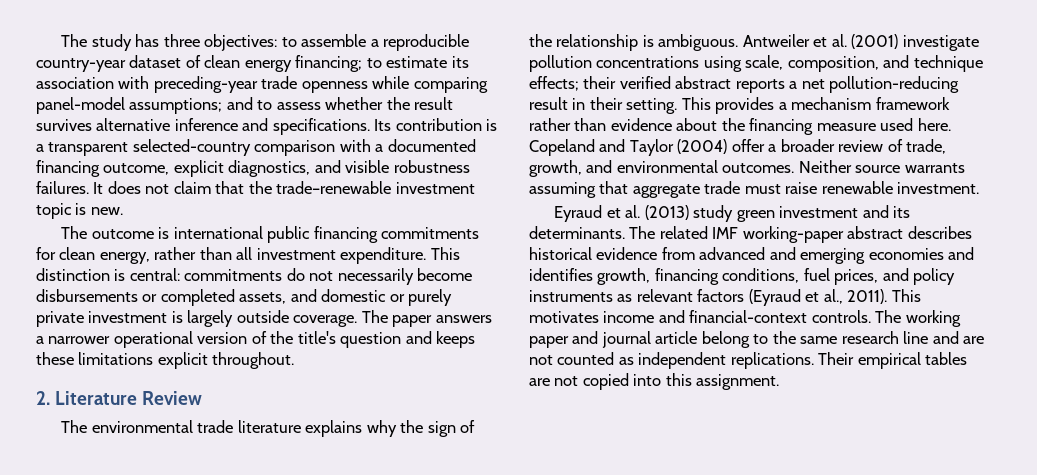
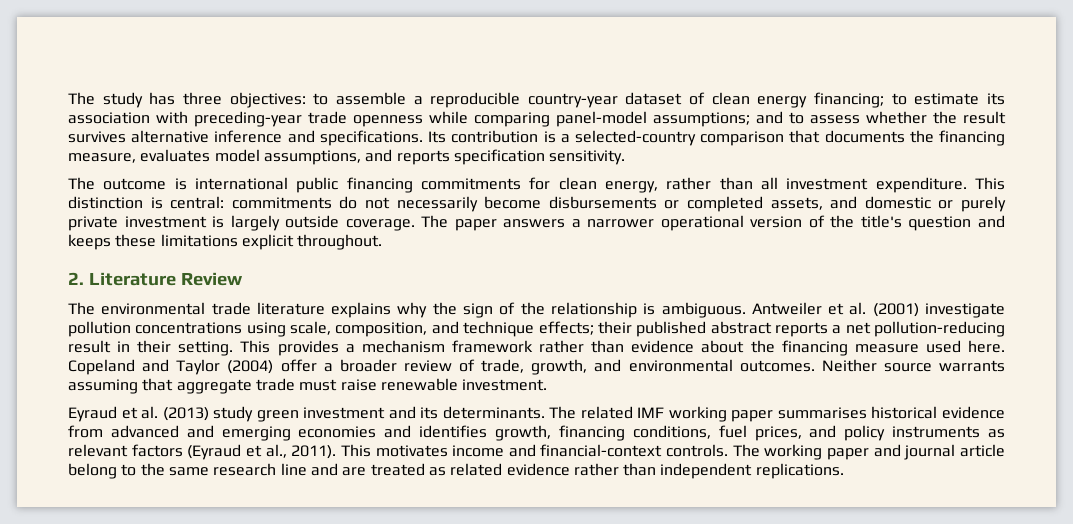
- Its contribution is a transparent selected-country comparison with a documented financing outcome, explicit diagnostics, and visible robustness failures. It does not claim that the trade–renewable investment topic is new.
+ Its contribution is a selected-country comparison that documents the financing measure, evaluates model assumptions, and reports specification sensitivity.
- Antweiler et al. (2001) investigate pollution concentrations using scale, composition, and technique effects; their verified abstract reports a net pollution-reducing result in their setting.
+ Antweiler et al. (2001) investigate pollution concentrations using scale, composition, and technique effects; their published abstract reports a net pollution-reducing result in their setting.
- The related IMF working-paper abstract describes historical evidence from advanced and emerging economies and identifies growth, financing conditions, fuel prices, and policy instruments as relevant factors (Eyraud et al., 2011).
+ The related IMF working paper summarises historical evidence from advanced and emerging economies and identifies growth, financing conditions, fuel prices, and policy instruments as relevant factors (Eyraud et al., 2011).
- The working paper and journal article belong to the same research line and are not counted as independent replications. Their empirical tables are not copied into this assignment.
+ The working paper and journal article belong to the same research line and are treated as related evidence rather than independent replications.

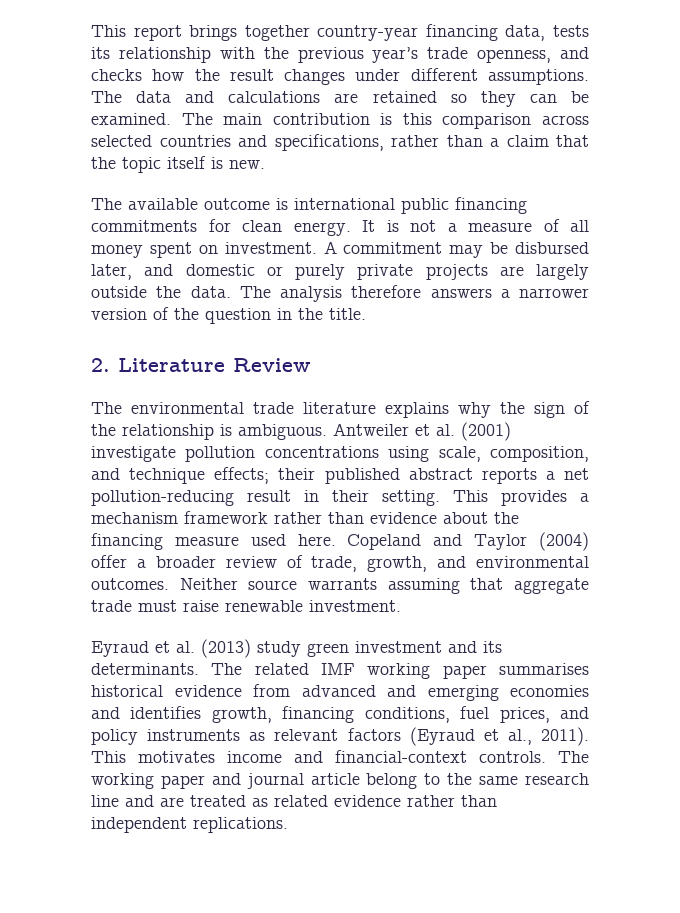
- The study has three objectives: to assemble a reproducible country-year dataset of clean energy financing; to estimate its association with preceding-year trade openness while comparing panel-model assumptions; and to assess whether the result survives alternative inference and specifications. Its contribution is a selected-country comparison that documents the financing measure, evaluates model assumptions, and reports specification sensitivity.
- The outcome is international public financing commitments for clean energy, rather than all investment expenditure. This distinction is central: commitments do not necessarily become disbursements or completed assets, and domestic or purely private investment is largely outside coverage. The paper answers a narrower operational version of the title's question and keeps these limitations explicit throughout.
+ This report brings together country-year financing data, tests its relationship with the previous year’s trade openness, and checks how the result changes under different assumptions. The data and calculations are retained so they can be examined. The main contribution is this comparison across selected countries and specifications, rather than a claim that the topic itself is new.
+ The available outcome is international public financing commitments for clean energy. It is not a measure of all money spent on investment. A commitment may be disbursed later, and domestic or purely private projects are largely outside the data. The analysis therefore answers a narrower version of the question in the title.

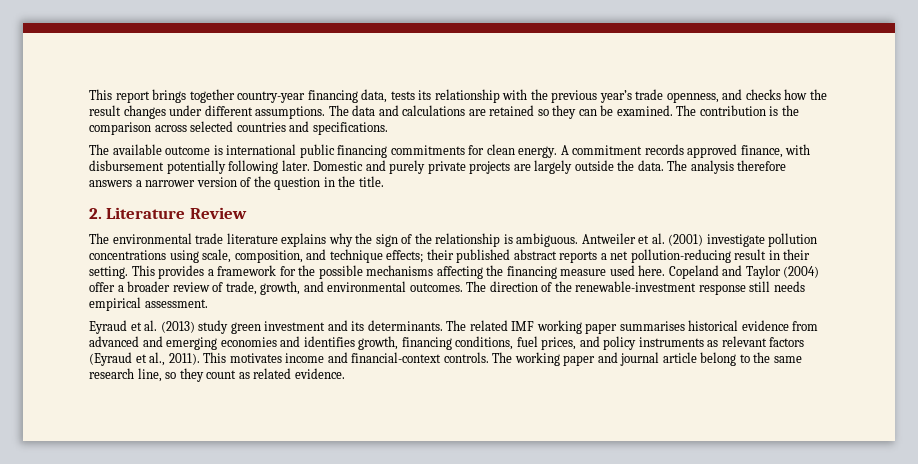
- The main contribution is this comparison across selected countries and specifications, rather than a claim that the topic itself is new.
+ The contribution is the comparison across selected countries and specifications.
- It is not a measure of all money spent on investment. A commitment may be disbursed later, and domestic or purely private projects are largely outside the data.
+ A commitment records approved finance, with disbursement potentially following later. Domestic and purely private projects are largely outside the data.
- This provides a mechanism framework rather than evidence about the financing measure used here.
+ This provides a framework for the possible mechanisms affecting the financing measure used here.
- Neither source warrants assuming that aggregate trade must raise renewable investment.
+ The direction of the renewable-investment response still needs empirical assessment.
- The working paper and journal article belong to the same research line and are treated as related evidence rather than independent replications.
+ The working paper and journal article belong to the same research line, so they count as related evidence.

